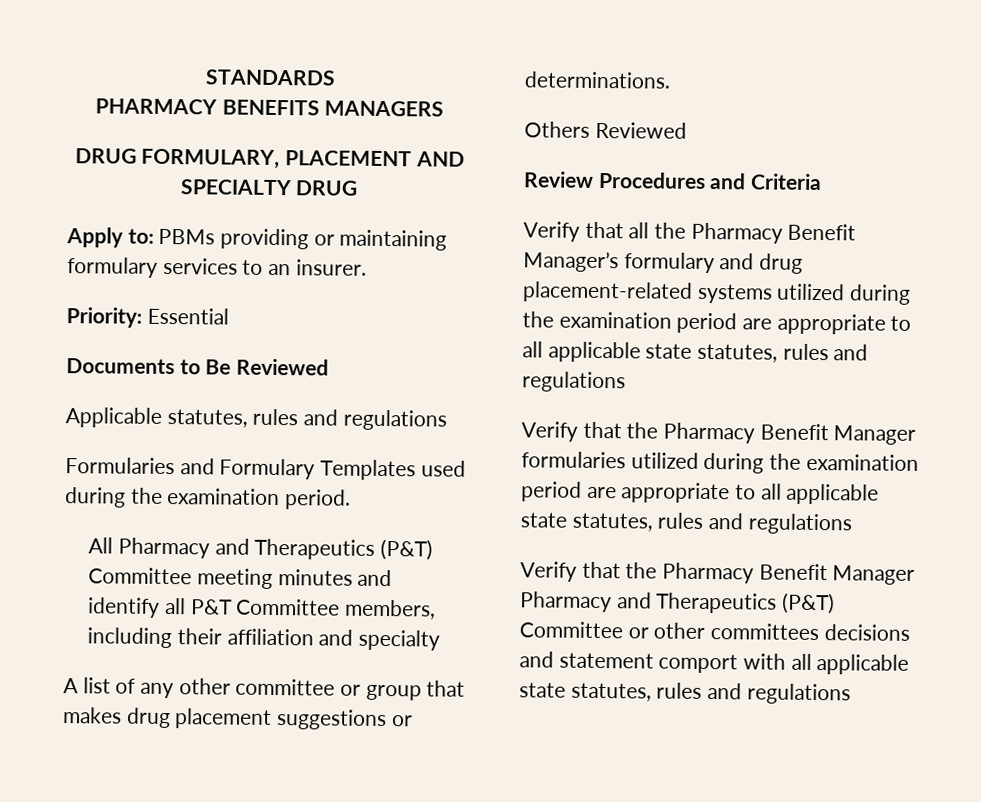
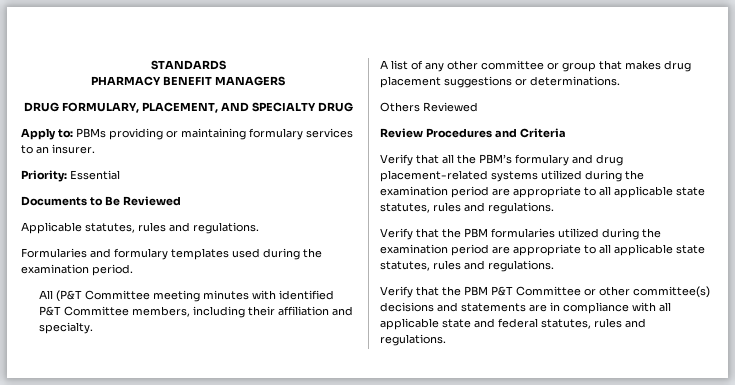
- PHARMACY BENEFITS MANAGERS
+ PHARMACY BENEFIT MANAGERS
- DRUG FORMULARY, PLACEMENT AND SPECIALTY DRUG
+ DRUG FORMULARY, PLACEMENT, AND SPECIALTY DRUG
- Applicable statutes, rules and regulations
+ Applicable statutes, rules and regulations.
- Formularies and Formulary Templates used during the examination period.
+ Formularies and formulary templates used during the examination period.
- All Pharmacy and Therapeutics (P&T) Committee meeting minutes and identify all P&T Committee members, including their affiliation and specialty
+ All (P&T Committee meeting minutes with identified P&T Committee members, including their affiliation and specialty.
- Verify that all the Pharmacy Benefit Manager’s formulary and drug placement-related systems utilized during the examination period are appropriate to all applicable state statutes, rules and regulations
- Verify that the Pharmacy Benefit Manager formularies utilized during the examination period are appropriate to all applicable state statutes, rules and regulations
- Verify that the Pharmacy Benefit Manager Pharmacy and Therapeutics (P&T) Committee or other committees decisions and statement comport with all applicable state statutes, rules and regulations
+ Verify that all the PBM’s formulary and drug placement-related systems utilized during the examination period are appropriate to all applicable state statutes, rules and regulations.
+ Verify that the PBM formularies utilized during the examination period are appropriate to all applicable state statutes, rules and regulations.
+ Verify that the PBM P&T Committee or other committee(s) decisions and statements are in compliance with all applicable state and federal statutes, rules and regulations.

